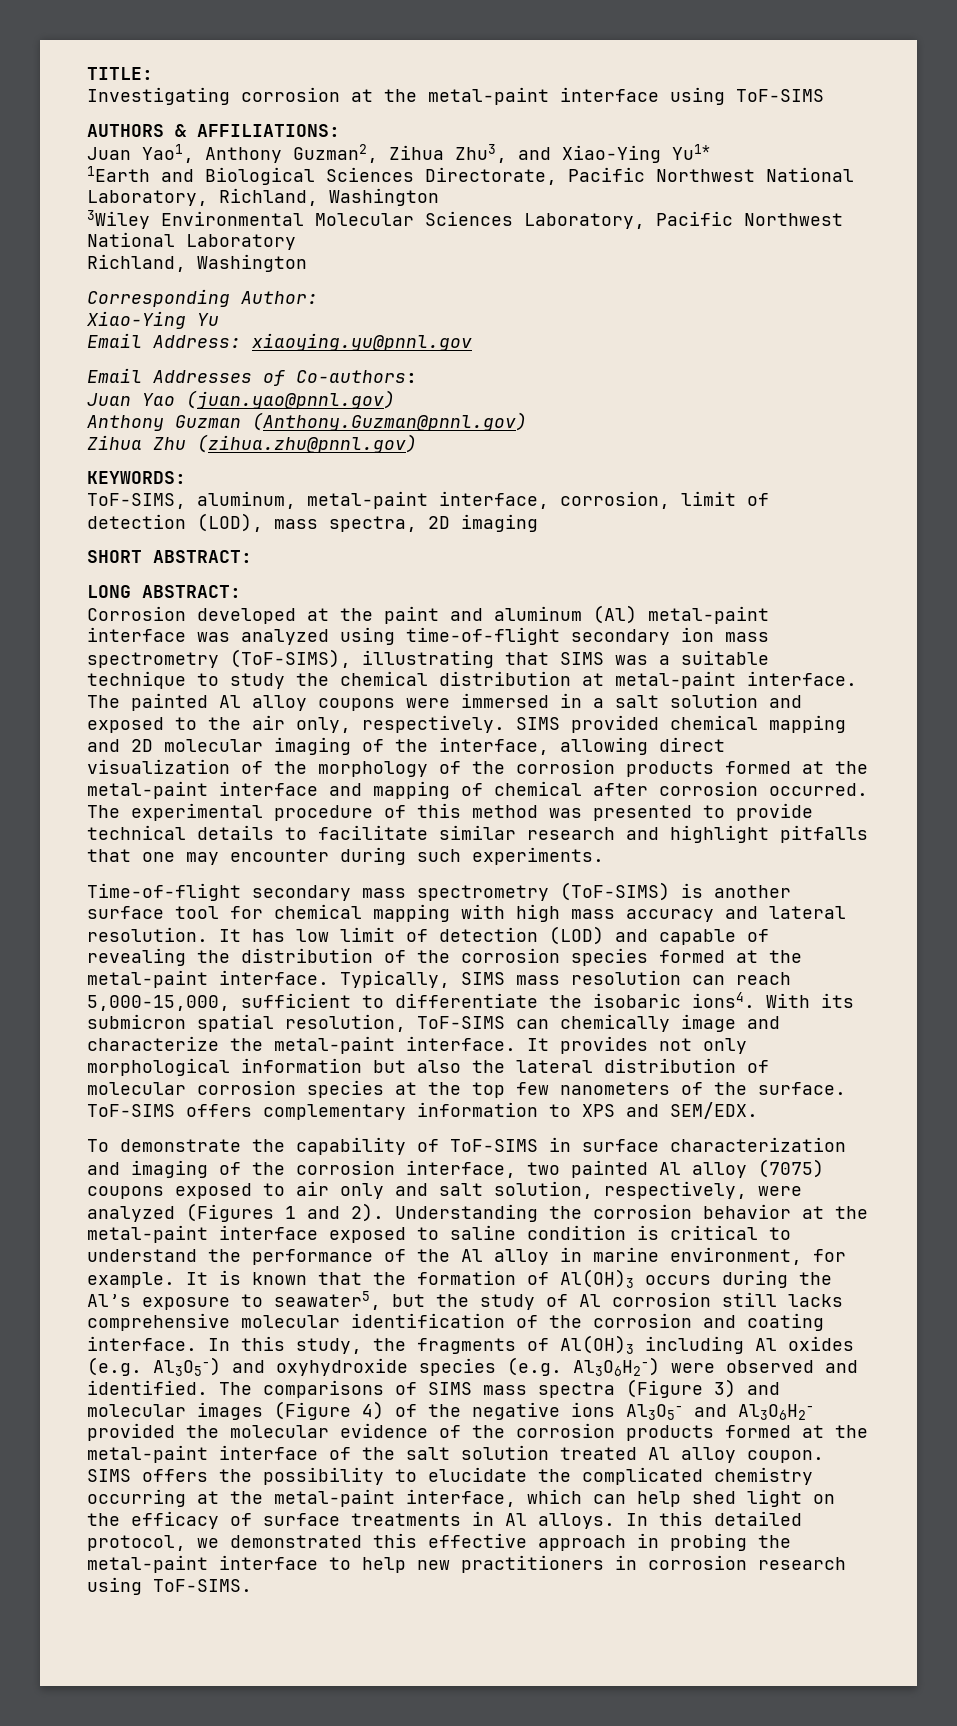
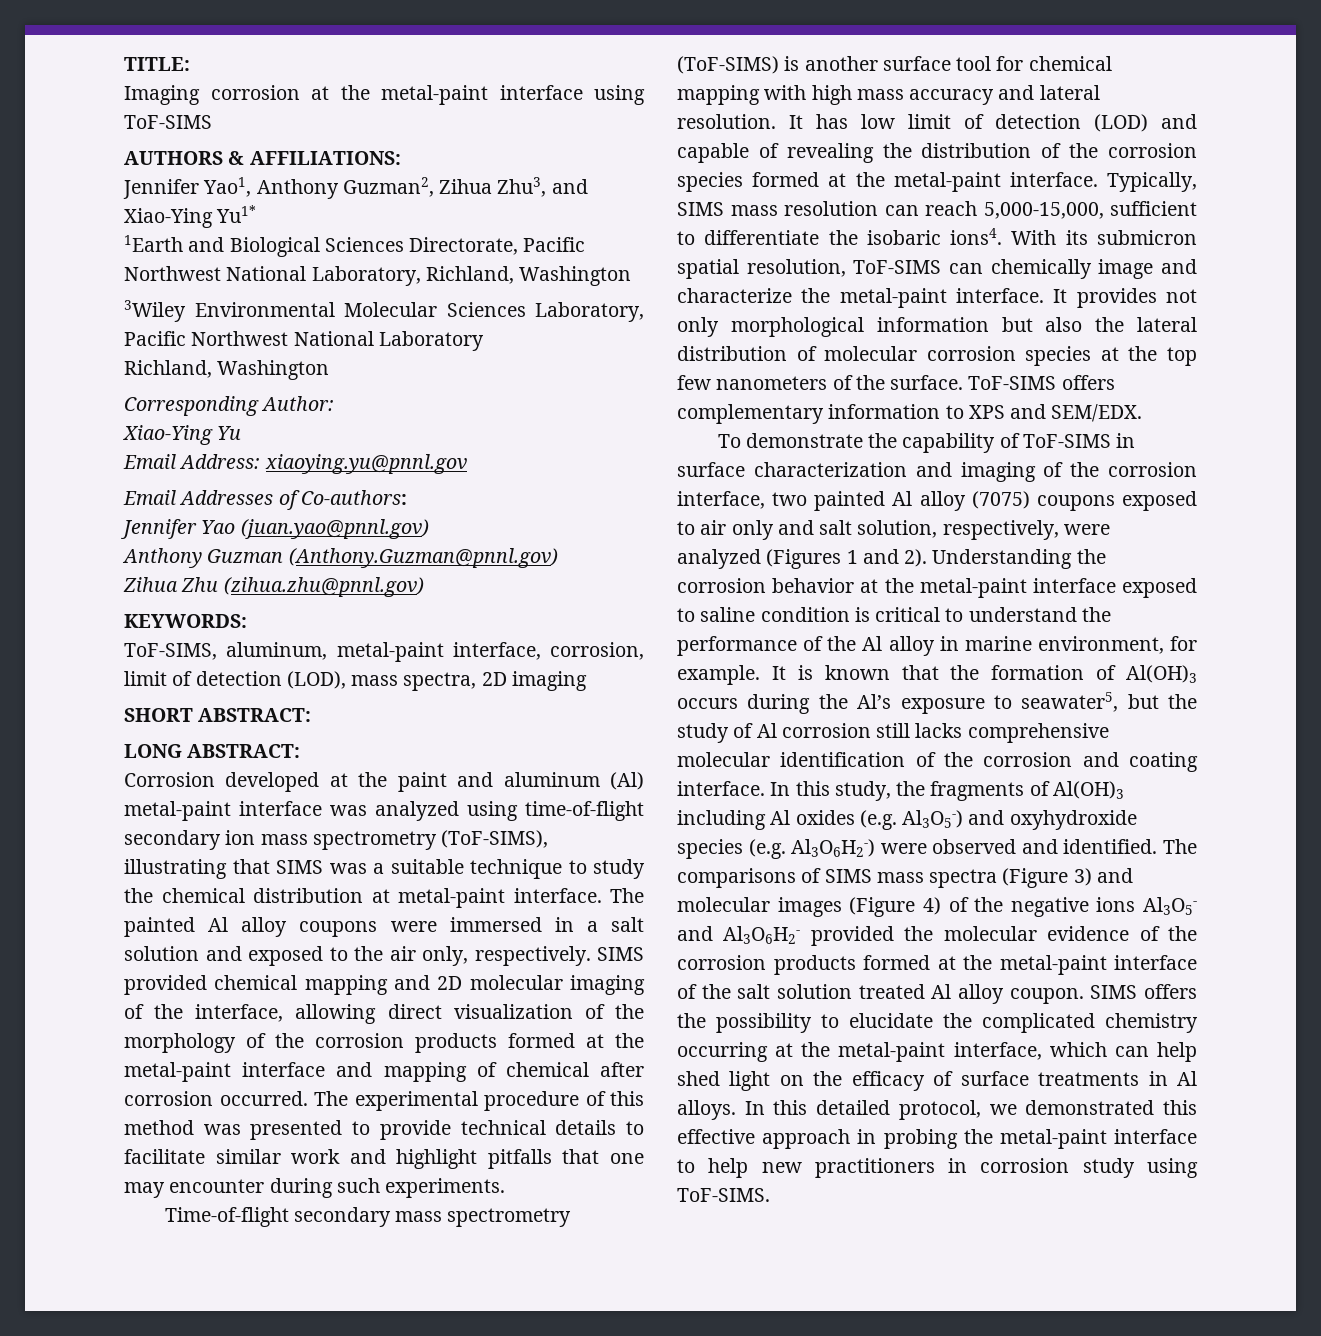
- Investigating corrosion at the metal-paint interface using ToF-SIMS
+ Imaging corrosion at the metal-paint interface using ToF-SIMS
- Juan Yao1, Anthony Guzman2, Zihua Zhu3, and Xiao-Ying Yu1*
+ Jennifer Yao1, Anthony Guzman2, Zihua Zhu3, and Xiao-Ying Yu1*
- Juan Yao (juan.yao@pnnl.gov)
+ Jennifer Yao (juan.yao@pnnl.gov)
- The experimental procedure of this method was presented to provide technical details to facilitate similar research and highlight pitfalls that one may encounter during such experiments.
+ The experimental procedure of this method was presented to provide technical details to facilitate similar work and highlight pitfalls that one may encounter during such experiments.
- In this detailed protocol, we demonstrated this effective approach in probing the metal-paint interface to help new practitioners in corrosion research using ToF-SIMS.
+ In this detailed protocol, we demonstrated this effective approach in probing the metal-paint interface to help new practitioners in corrosion study using ToF-SIMS.

